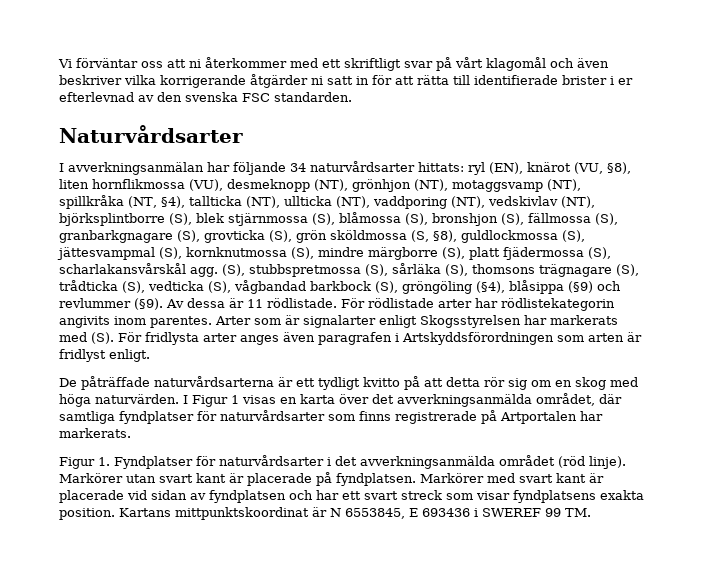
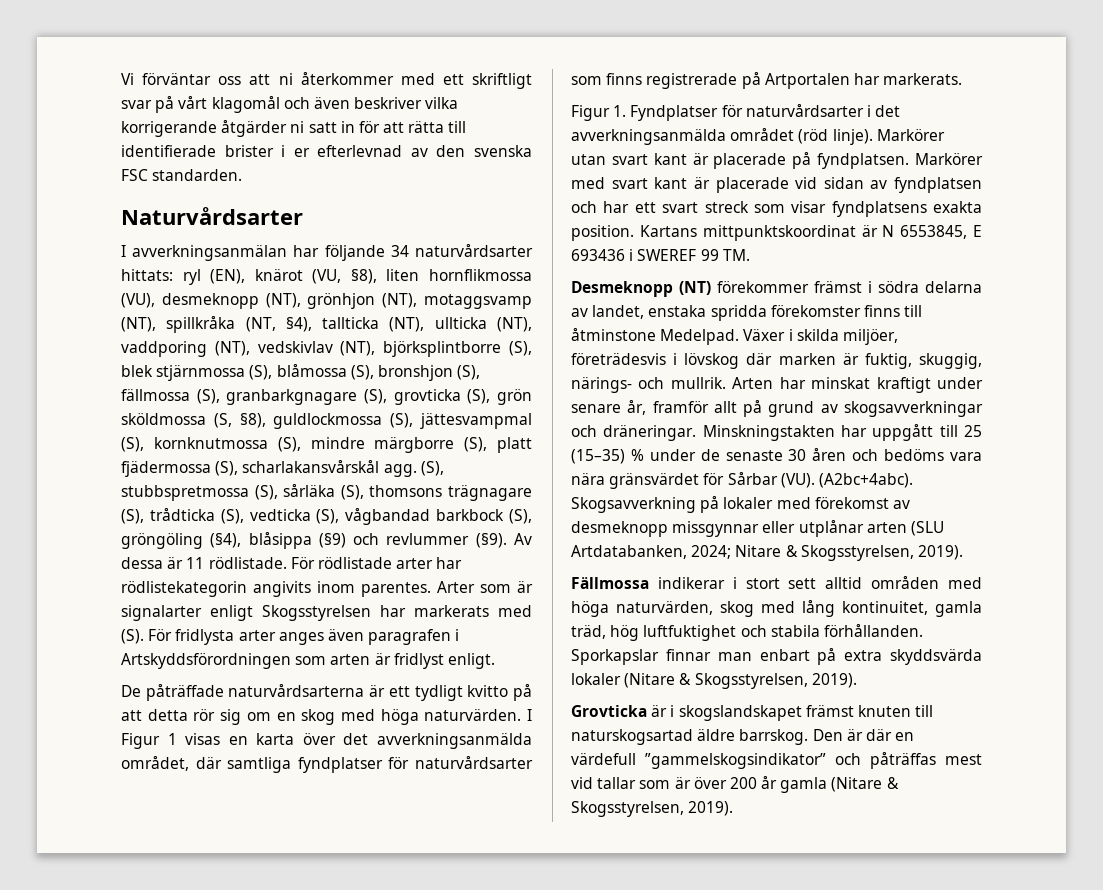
+ Desmeknopp (NT) förekommer främst i södra delarna av landet, enstaka spridda förekomster finns till åtminstone Medelpad. Växer i skilda miljöer, företrädesvis i lövskog där marken är fuktig, skuggig, närings- och mullrik. Arten har minskat kraftigt under senare år, framför allt på grund av skogsavverkningar och dräneringar. Minskningstakten har uppgått till 25 (15–35) % under de senaste 30 åren och bedöms vara nära gränsvärdet för Sårbar (VU). (A2bc+4abc). Skogsavverkning på lokaler med förekomst av desmeknopp missgynnar eller utplånar arten (SLU Artdatabanken, 2024; Nitare & Skogsstyrelsen, 2019).
+ Fällmossa indikerar i stort sett alltid områden med höga naturvärden, skog med lång kontinuitet, gamla träd, hög luftfuktighet och stabila förhållanden. Sporkapslar finnar man enbart på extra skyddsvärda lokaler (Nitare & Skogsstyrelsen, 2019).
+ Grovticka är i skogslandskapet främst knuten till naturskogsartad äldre barrskog. Den är där en värdefull ”gammelskogsindikator” och påträffas mest vid tallar som är över 200 år gamla (Nitare & Skogsstyrelsen, 2019).

